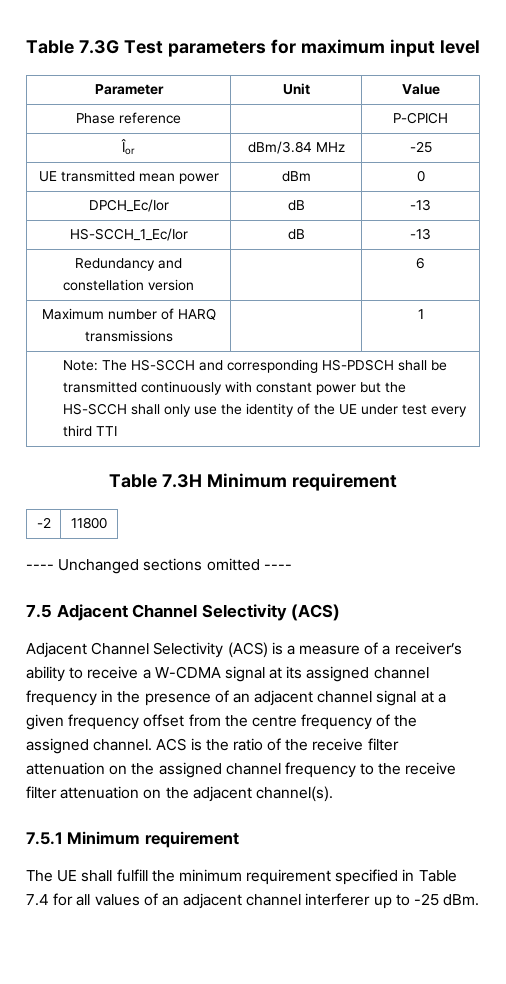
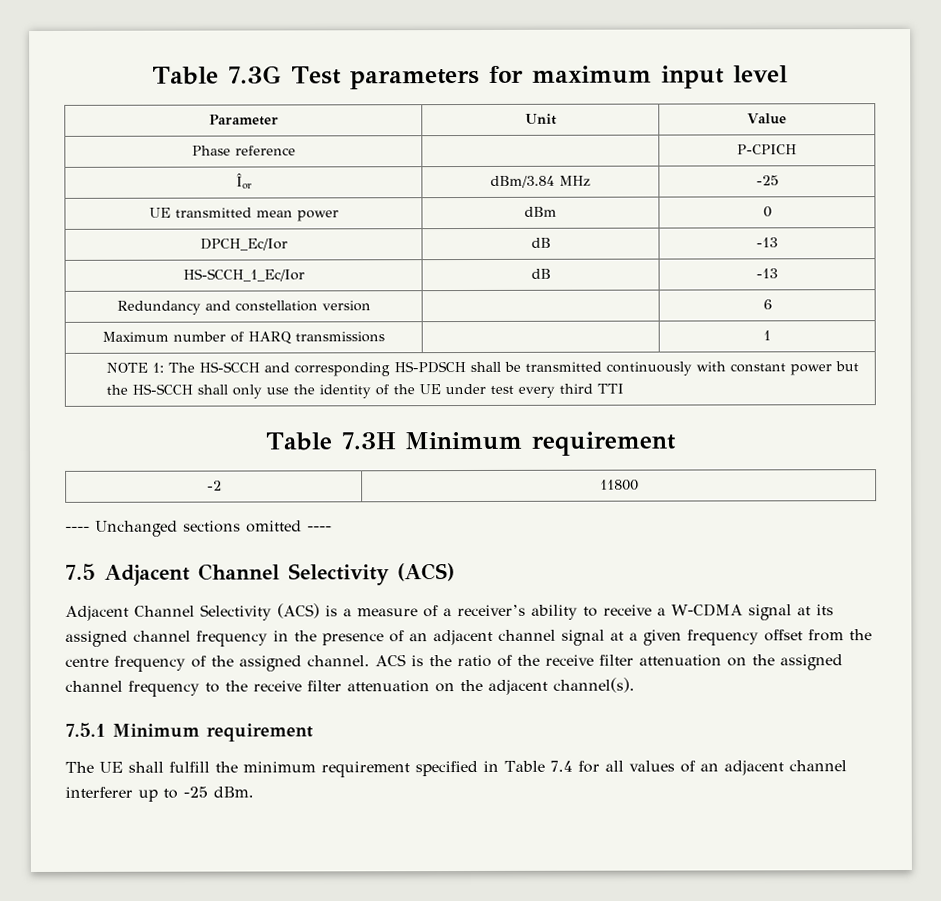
- Note: The HS-SCCH and corresponding HS-PDSCH shall be transmitted continuously with constant power but the HS-SCCH shall only use the identity of the UE under test every third TTI
+ NOTE 1: The HS-SCCH and corresponding HS-PDSCH shall be transmitted continuously with constant power but the HS-SCCH shall only use the identity of the UE under test every third TTI

